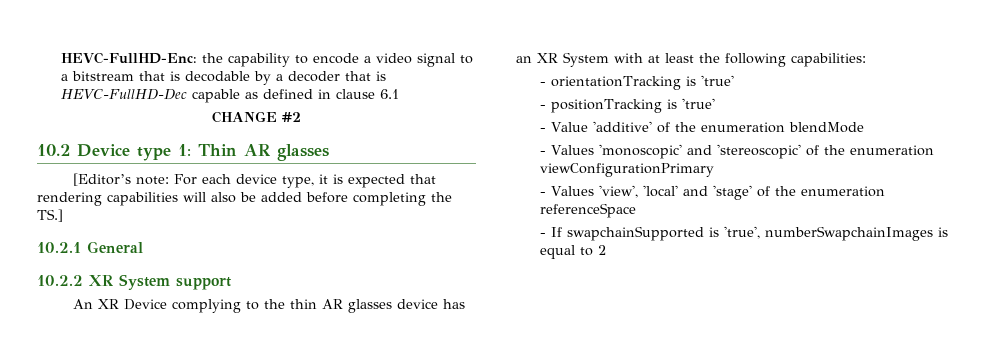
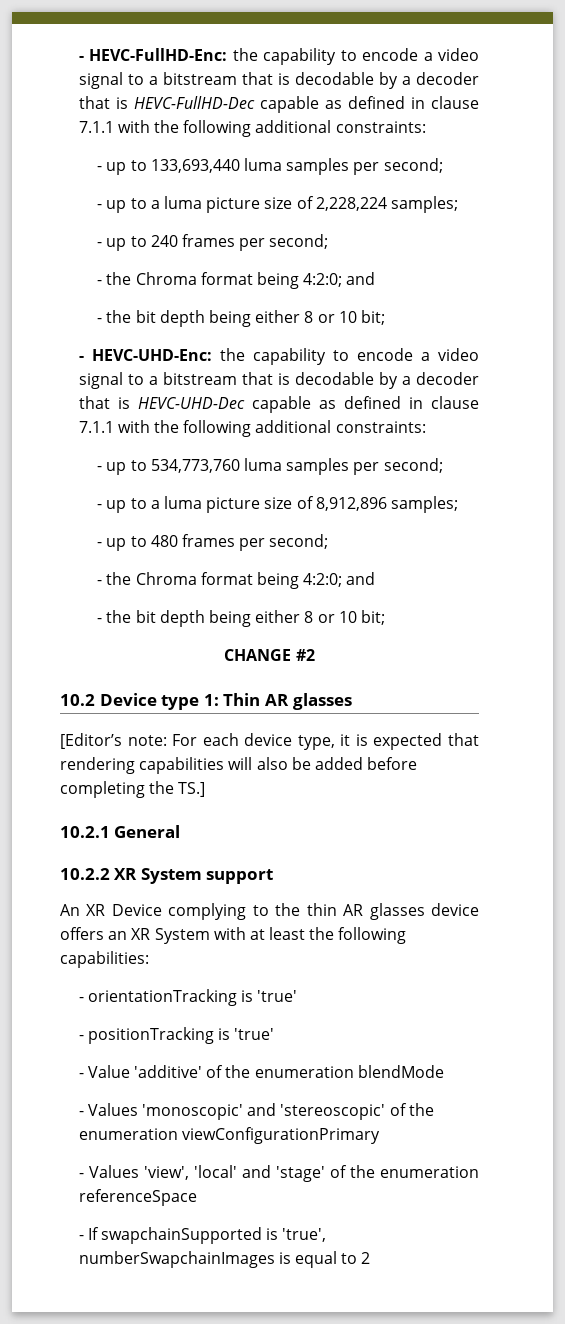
- HEVC-FullHD-Enc: the capability to encode a video signal to a bitstream that is decodable by a decoder that is HEVC-FullHD-Dec capable as defined in clause 6.1
+ - HEVC-FullHD-Enc: the capability to encode a video signal to a bitstream that is decodable by a decoder that is HEVC-FullHD-Dec capable as defined in clause 7.1.1 with the following additional constraints:
+ - up to 133,693,440 luma samples per second;
+ - up to a luma picture size of 2,228,224 samples;
+ - up to 240 frames per second;
+ - the Chroma format being 4:2:0; and
+ - the bit depth being either 8 or 10 bit;
+ - HEVC-UHD-Enc: the capability to encode a video signal to a bitstream that is decodable by a decoder that is HEVC-UHD-Dec capable as defined in clause 7.1.1 with the following additional constraints:
+ - up to 534,773,760 luma samples per second;
+ - up to a luma picture size of 8,912,896 samples;
+ - up to 480 frames per second;
+ - the Chroma format being 4:2:0; and
+ - the bit depth being either 8 or 10 bit;
- An XR Device complying to the thin AR glasses device has an XR System with at least the following capabilities:
+ An XR Device complying to the thin AR glasses device offers an XR System with at least the following capabilities:

